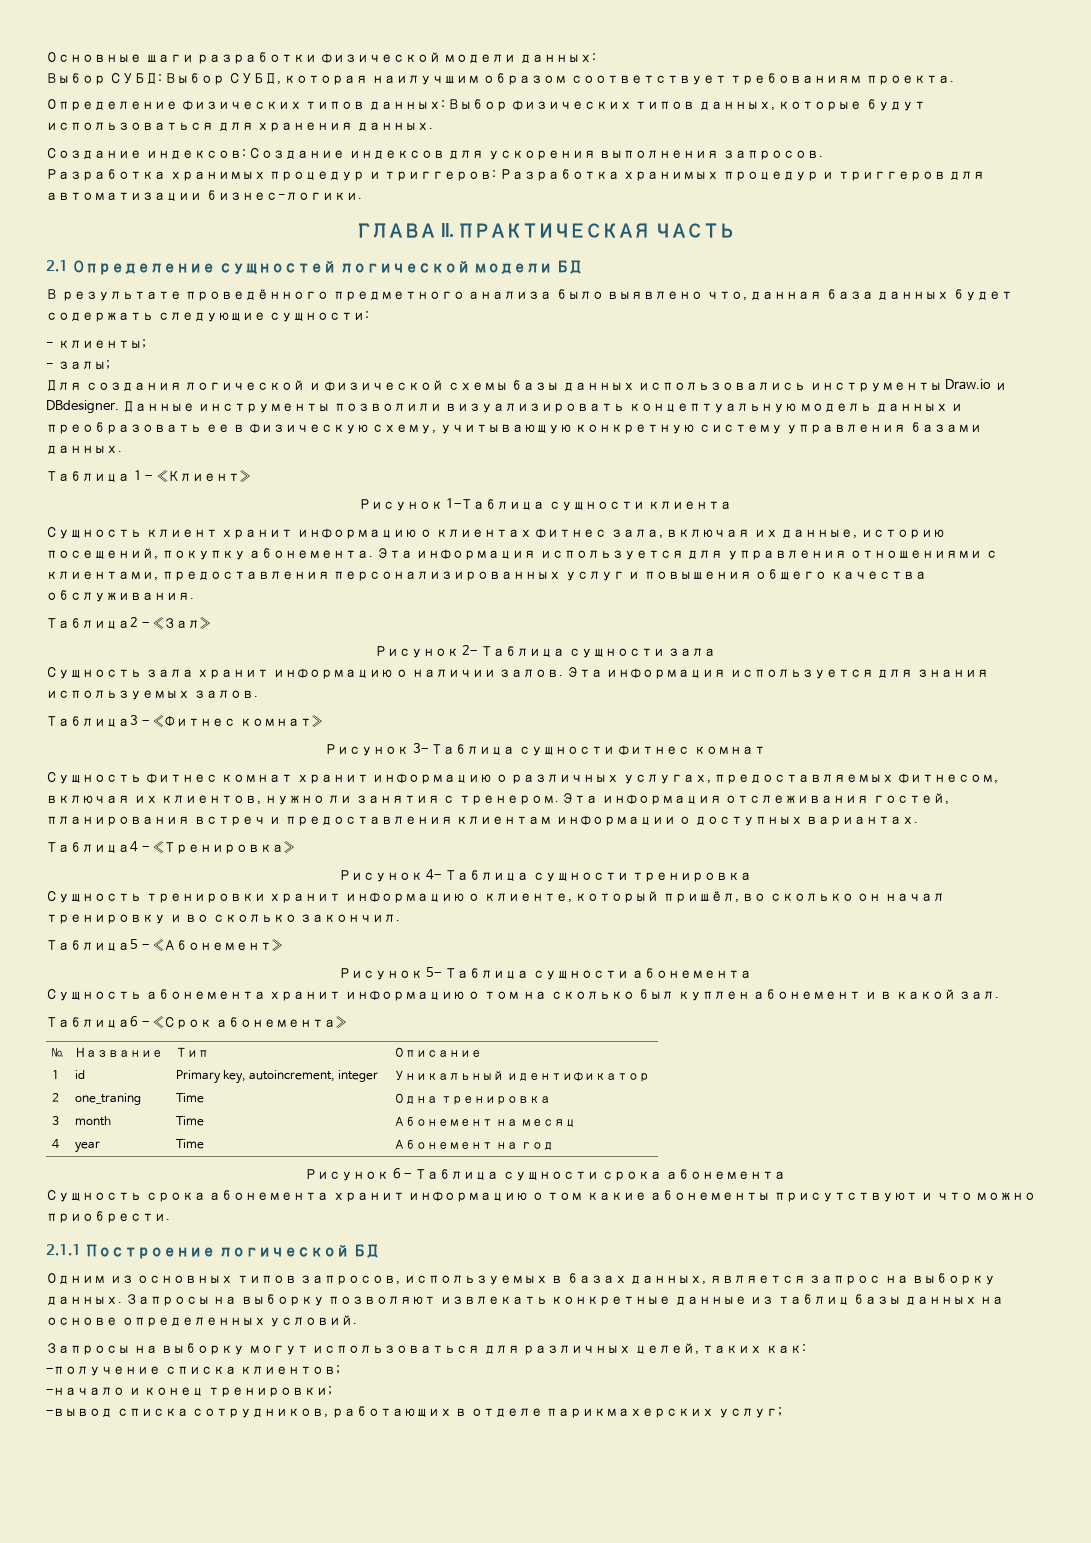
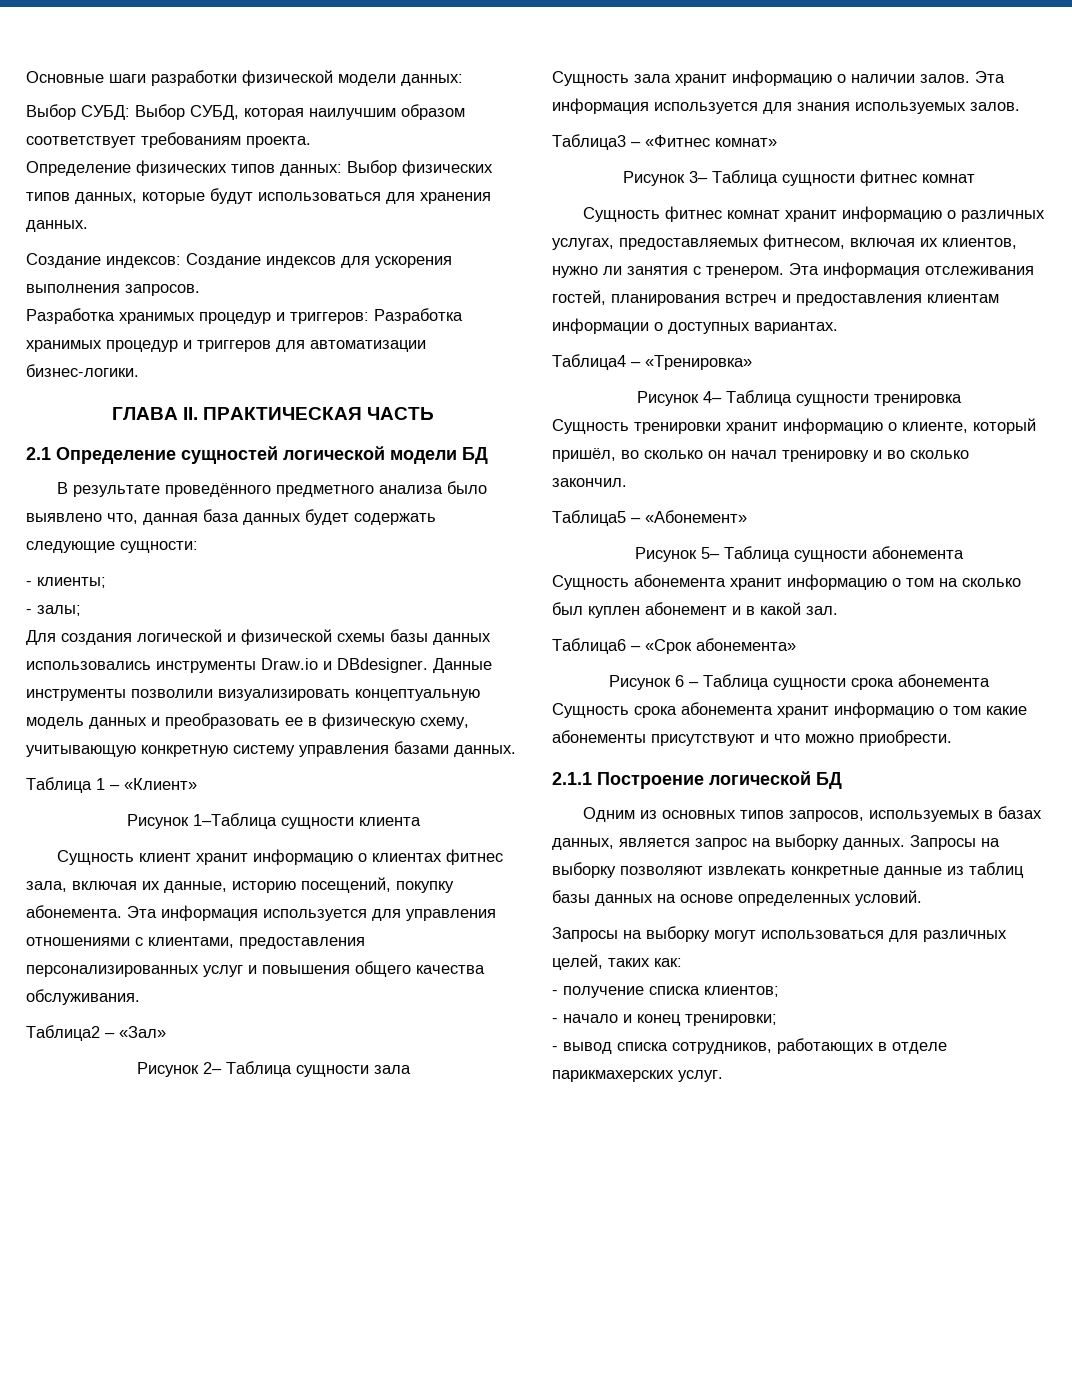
- № | Название | Тип | Описание
- 1 | id | Primary key, autoincrement, integer | Уникальный идентификатор
- 2 | one_traning | Time | Одна тренировка
- 3 | month | Time | Абонемент на месяц
- 4 | year | Time | Абонемент на год
- ‒получение списка клиентов;
+ - получение списка клиентов;
- ‒начало и конец тренировки;
+ - начало и конец тренировки;
- ‒вывод списка сотрудников, работающих в отделе парикмахерских услуг;
+ - вывод списка сотрудников, работающих в отделе парикмахерских услуг.

